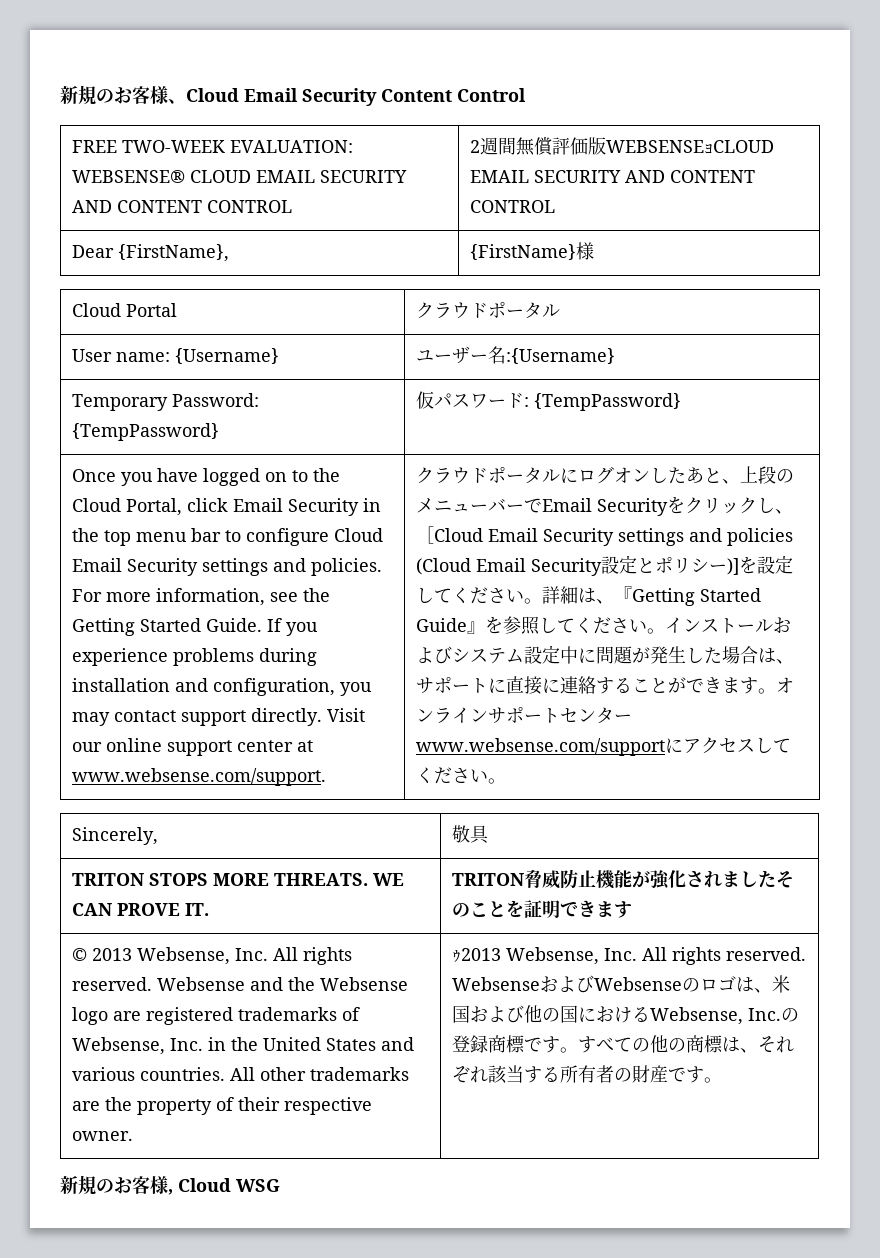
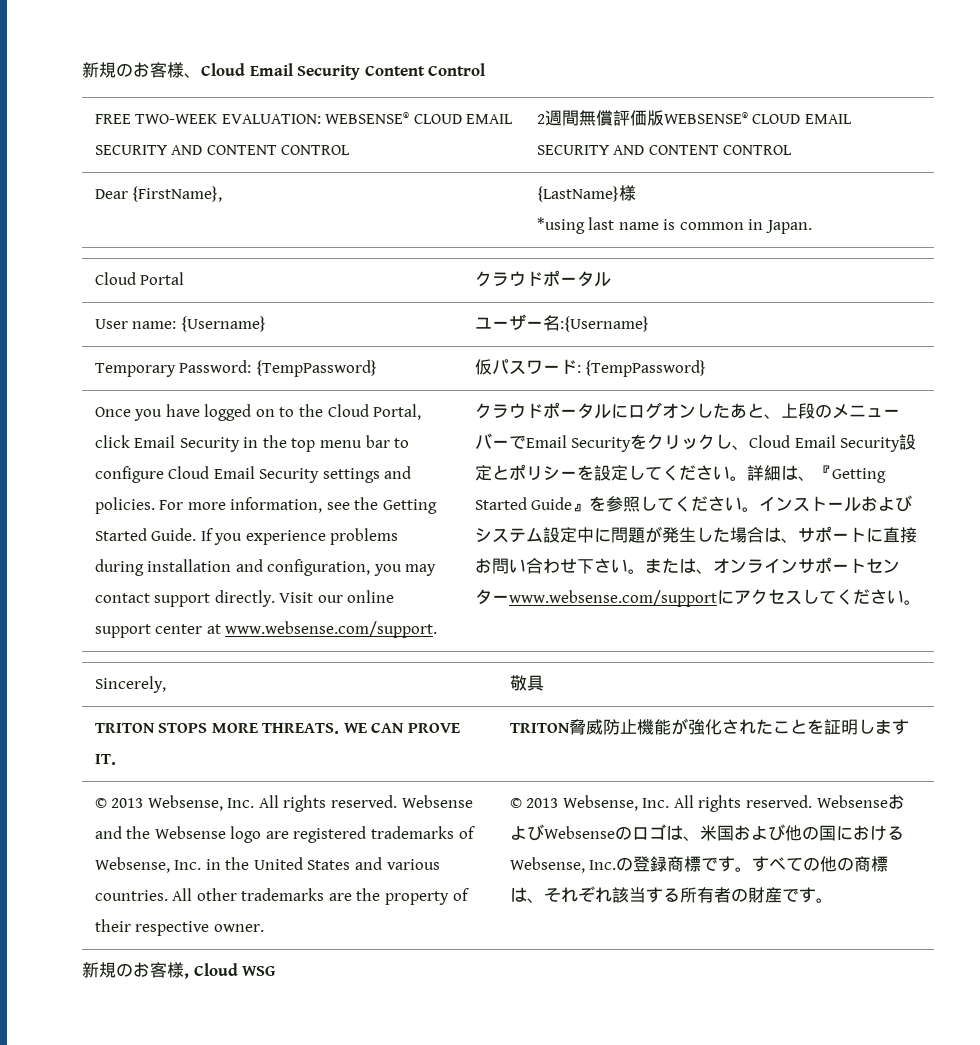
- FREE TWO-WEEK EVALUATION: WEBSENSE® CLOUD EMAIL SECURITY AND CONTENT CONTROL | 2週間無償評価版WEBSENSEｮCLOUD EMAIL SECURITY AND CONTENT CONTROL
+ FREE TWO-WEEK EVALUATION: WEBSENSE® CLOUD EMAIL SECURITY AND CONTENT CONTROL | 2週間無償評価版WEBSENSE® CLOUD EMAIL SECURITY AND CONTENT CONTROL
- Dear {FirstName}, | {FirstName}様
+ Dear {FirstName}, | {LastName}様
+ *using last name is common in Japan.
- クラウドポータルにログオンしたあと、上段のメニューバーでEmail Securityをクリックし、［Cloud Email Security settings and policies (Cloud Email Security設定とポリシー)]を設定してください。
+ クラウドポータルにログオンしたあと、上段のメニューバーでEmail Securityをクリックし、Cloud Email Security設定とポリシーを設定してください。
- インストールおよびシステム設定中に問題が発生した場合は、サポートに直接に連絡することができます。オンラインサポートセンターwww.websense.com/supportにアクセスしてください。
+ インストールおよびシステム設定中に問題が発生した場合は、サポートに直接お問い合わせ下さい。または、オンラインサポートセンターwww.websense.com/supportにアクセスしてください。
- TRITON STOPS MORE THREATS. WE CAN PROVE IT. | TRITON脅威防止機能が強化されましたそのことを証明できます
+ TRITON STOPS MORE THREATS. WE CAN PROVE IT. | TRITON脅威防止機能が強化されたことを証明します
- All other trademarks are the property of their respective owner. | ｩ2013 Websense, Inc. All rights reserved.
+ All other trademarks are the property of their respective owner. | © 2013 Websense, Inc. All rights reserved.

